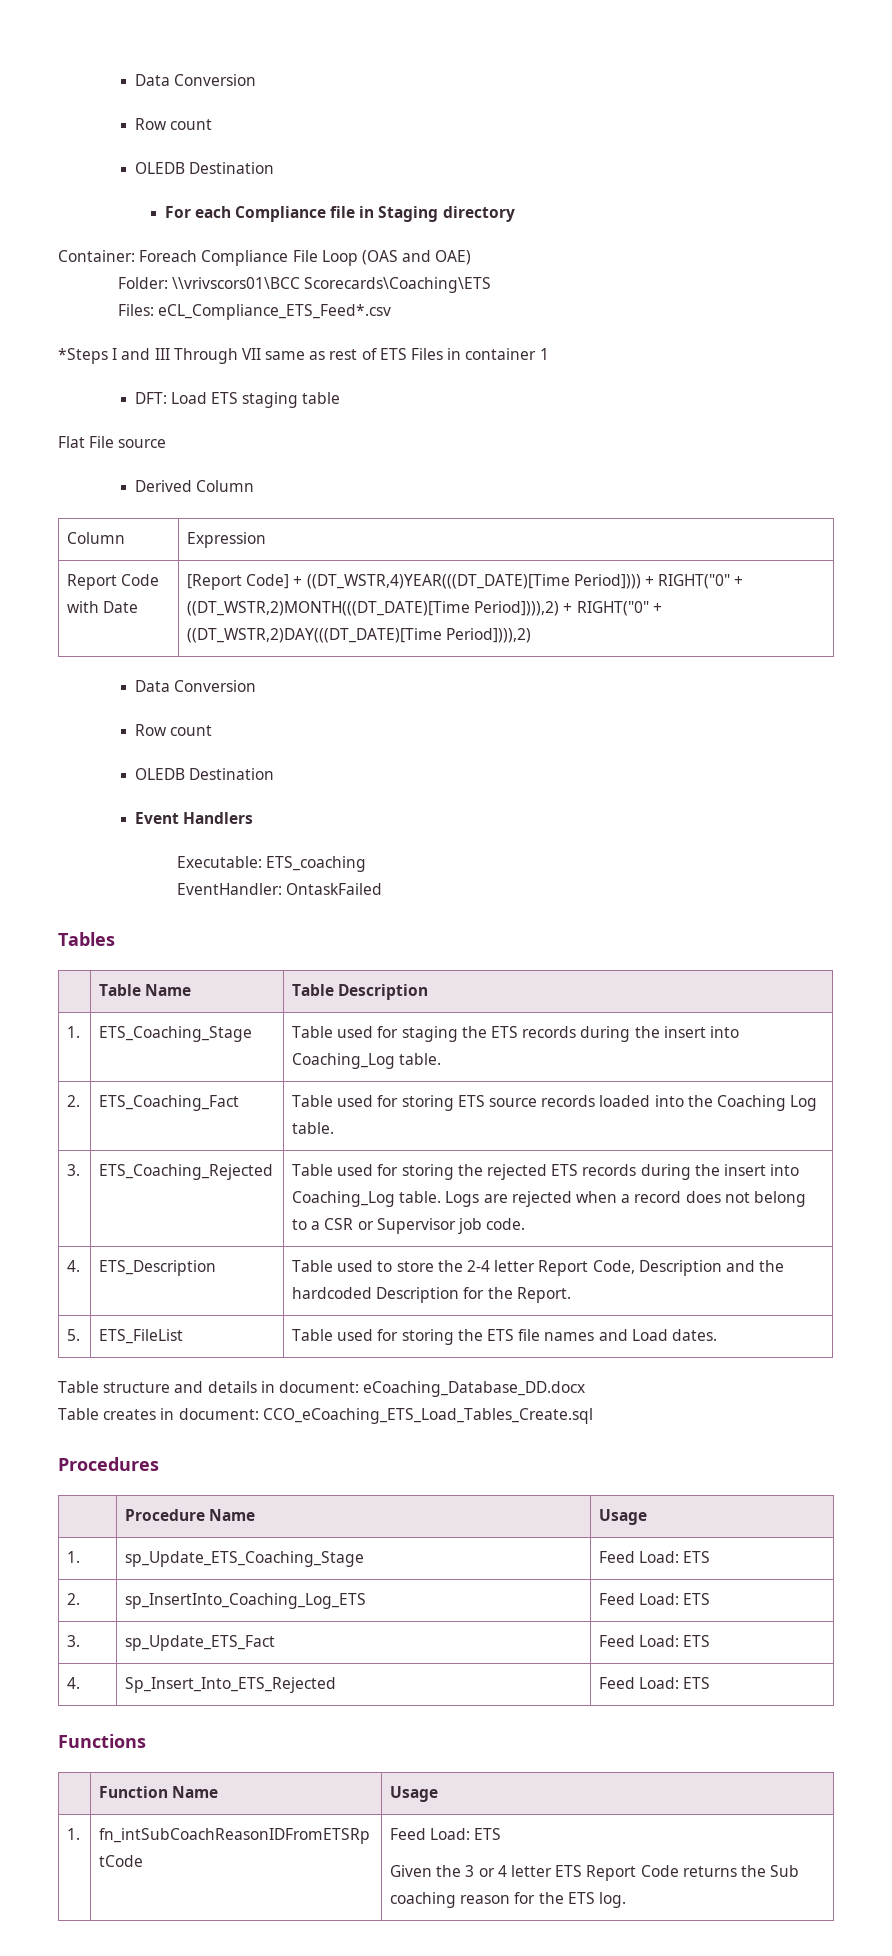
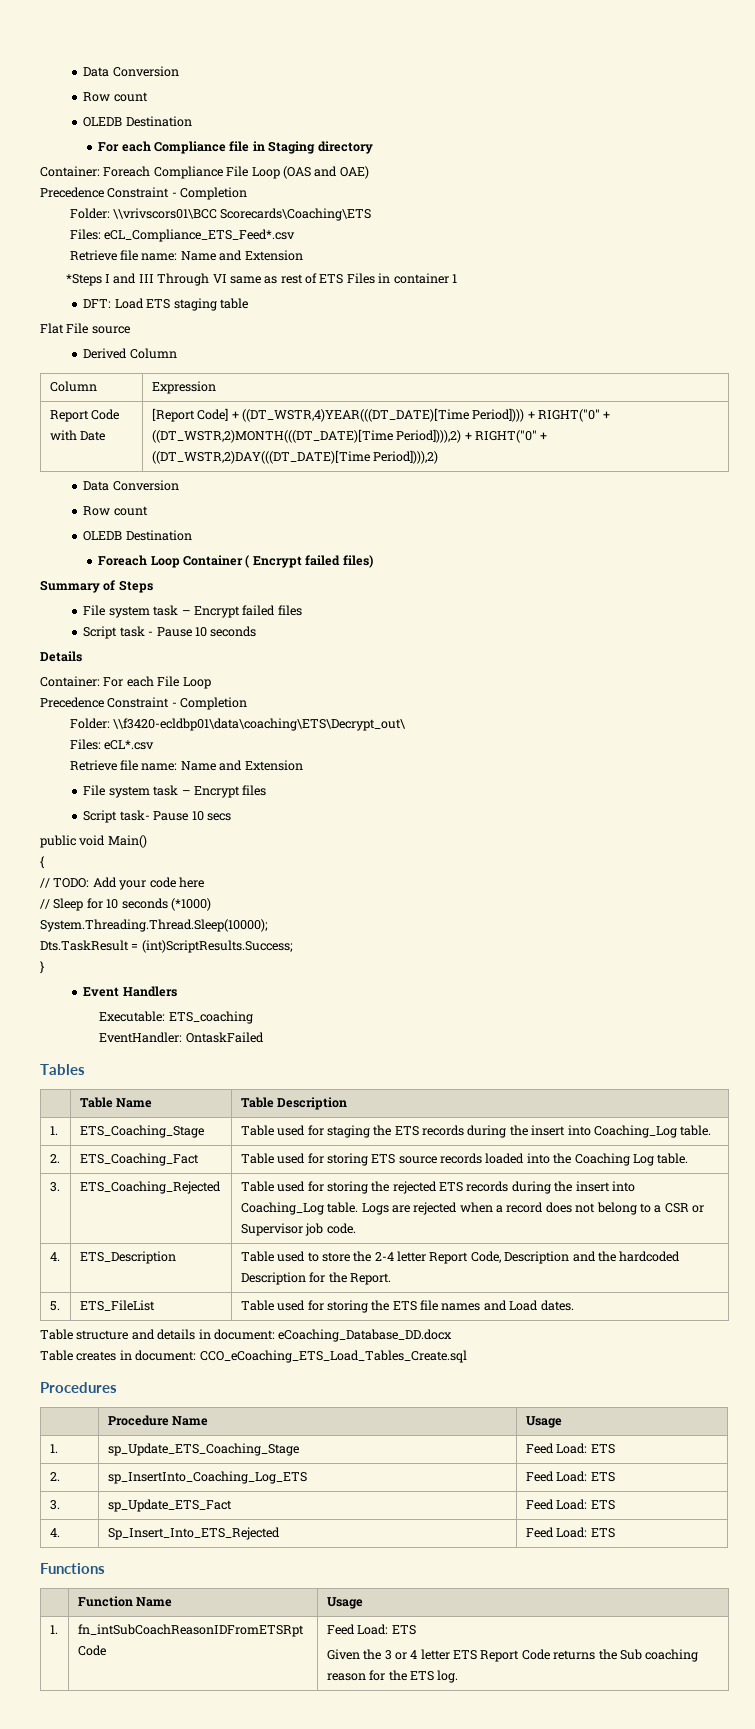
  Container: Foreach Compliance File Loop (OAS and OAE)
+ Precedence Constraint - Completion
  Files: eCL_Compliance_ETS_Feed*.csv
+ Retrieve file name: Name and Extension
- *Steps I and III Through VII same as rest of ETS Files in container 1
+ *Steps I and III Through VI same as rest of ETS Files in container 1
+ Foreach Loop Container ( Encrypt failed files)
+ Summary of Steps
+ File system task – Encrypt failed files
+ Script task - Pause 10 seconds
+ Details
+ Container: For each File Loop
+ Precedence Constraint - Completion
+ Folder: \\f3420-ecldbp01\data\coaching\ETS\Decrypt_out\
+ Files: eCL*.csv
+ Retrieve file name: Name and Extension
+ File system task – Encrypt files
+ Script task- Pause 10 secs
+ public void Main()
+ {
+ // TODO: Add your code here
+ // Sleep for 10 seconds (*1000)
+ System.Threading.Thread.Sleep(10000);
+ Dts.TaskResult = (int)ScriptResults.Success;
+ }

